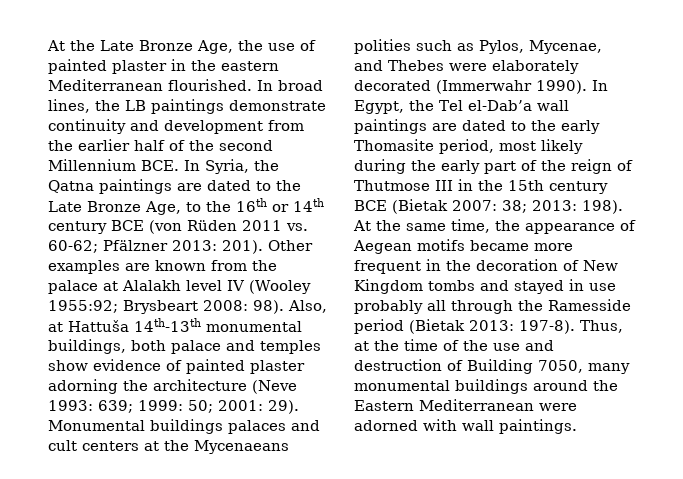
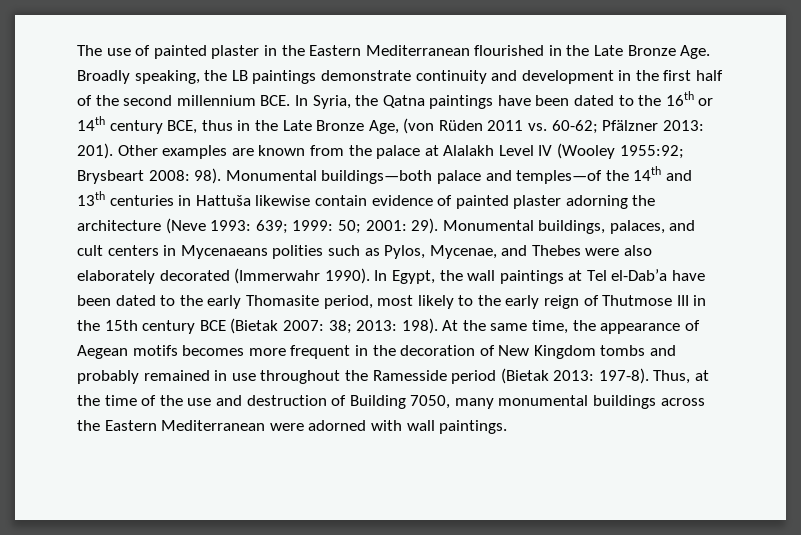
- At the Late Bronze Age, the use of painted plaster in the eastern Mediterranean flourished. In broad lines, the LB paintings demonstrate continuity and development from the earlier half of the second Millennium BCE. In Syria, the Qatna paintings are dated to the Late Bronze Age, to the 16th or 14th century BCE (von Rüden 2011 vs. 60-62; Pfälzner 2013: 201).
+ The use of painted plaster in the Eastern Mediterranean flourished in the Late Bronze Age. Broadly speaking, the LB paintings demonstrate continuity and development in the first half of the second millennium BCE. In Syria, the Qatna paintings have been dated to the 16th or 14th century BCE, thus in the Late Bronze Age, (von Rüden 2011 vs. 60-62; Pfälzner 2013: 201).
- Other examples are known from the palace at Alalakh level IV (Wooley 1955:92; Brysbeart 2008: 98).
+ Other examples are known from the palace at Alalakh Level IV (Wooley 1955:92; Brysbeart 2008: 98).
- Also, at Hattuša 14th-13th monumental buildings, both palace and temples show evidence of painted plaster adorning the architecture (Neve 1993: 639; 1999: 50; 2001: 29).
+ Monumental buildings—both palace and temples—of the 14th and 13th centuries in Hattuša likewise contain evidence of painted plaster adorning the architecture (Neve 1993: 639; 1999: 50; 2001: 29).
- Monumental buildings palaces and cult centers at the Mycenaeans polities such as Pylos, Mycenae, and Thebes were elaborately decorated (Immerwahr 1990).
+ Monumental buildings, palaces, and cult centers in Mycenaeans polities such as Pylos, Mycenae, and Thebes were also elaborately decorated (Immerwahr 1990).
- In Egypt, the Tel el-Dab’a wall paintings are dated to the early Thomasite period, most likely during the early part of the reign of Thutmose III in the 15th century BCE (Bietak 2007: 38; 2013: 198).
+ In Egypt, the wall paintings at Tel el-Dab’a have been dated to the early Thomasite period, most likely to the early reign of Thutmose III in the 15th century BCE (Bietak 2007: 38; 2013: 198).
- At the same time, the appearance of Aegean motifs became more frequent in the decoration of New Kingdom tombs and stayed in use probably all through the Ramesside period (Bietak 2013: 197-8).
+ At the same time, the appearance of Aegean motifs becomes more frequent in the decoration of New Kingdom tombs and probably remained in use throughout the Ramesside period (Bietak 2013: 197-8).
- Thus, at the time of the use and destruction of Building 7050, many monumental buildings around the Eastern Mediterranean were adorned with wall paintings.
+ Thus, at the time of the use and destruction of Building 7050, many monumental buildings across the Eastern Mediterranean were adorned with wall paintings.

